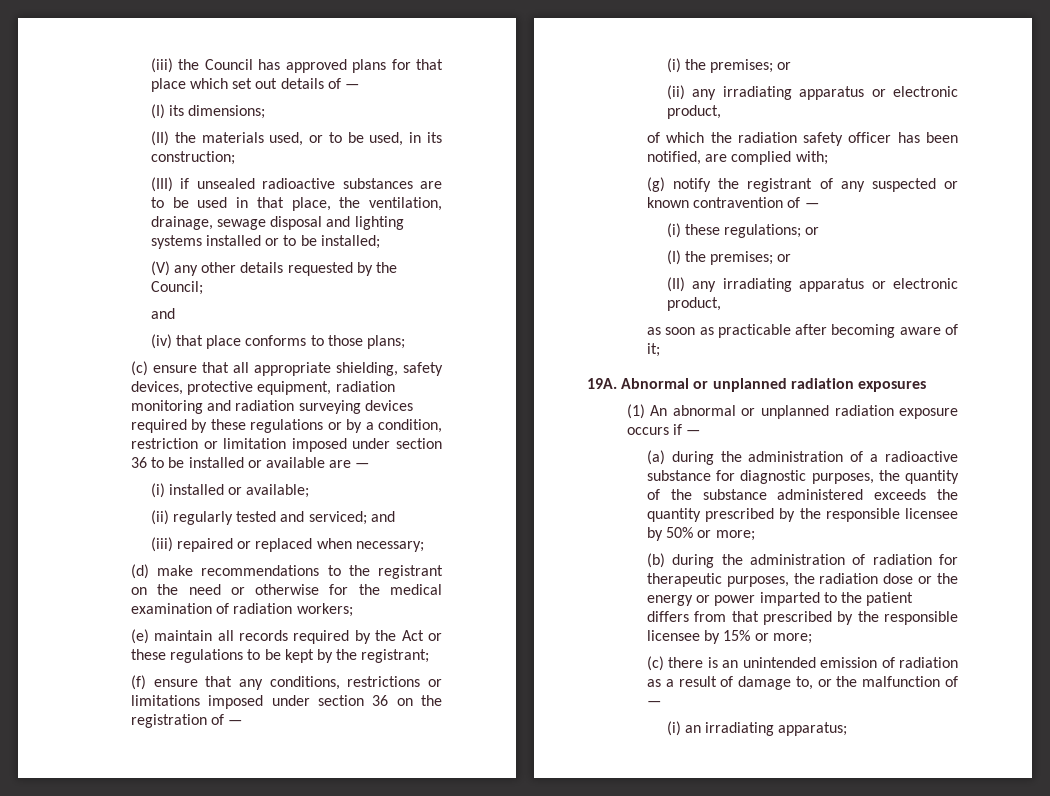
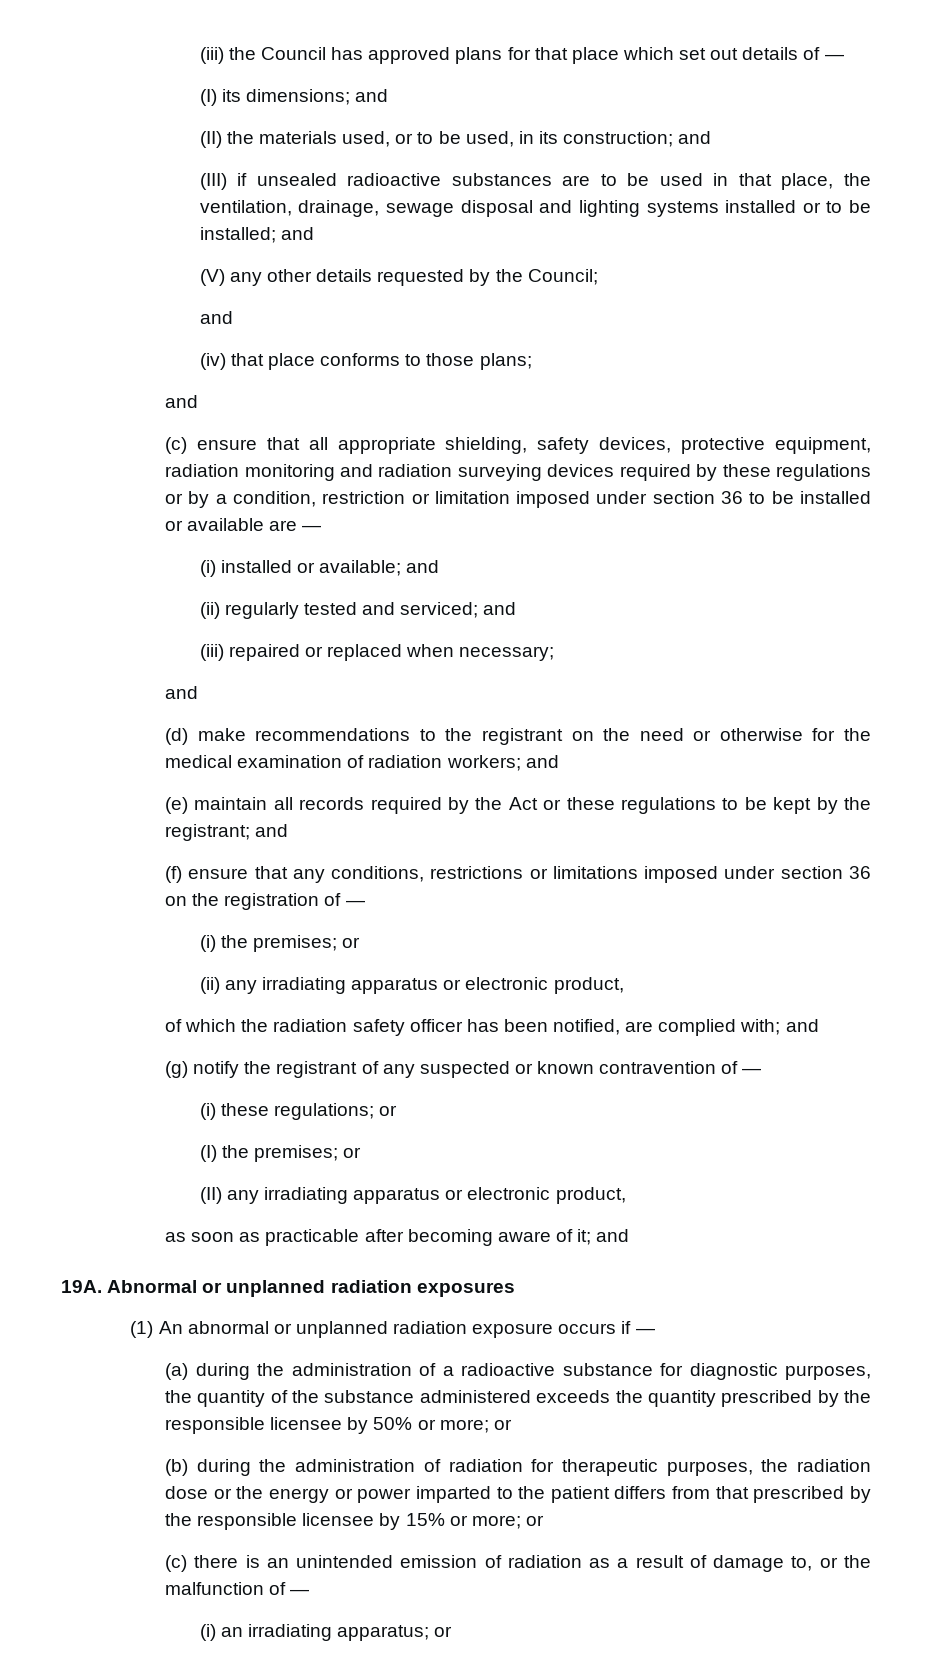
- (I) its dimensions;
+ (I) its dimensions; and
- (II) the materials used, or to be used, in its construction;
+ (II) the materials used, or to be used, in its construction; and
- (III) if unsealed radioactive substances are to be used in that place, the ventilation, drainage, sewage disposal and lighting systems installed or to be installed;
+ (III) if unsealed radioactive substances are to be used in that place, the ventilation, drainage, sewage disposal and lighting systems installed or to be installed; and
  (iv) that place conforms to those plans;
+ and
- (i) installed or available;
+ (i) installed or available; and
  (iii) repaired or replaced when necessary;
+ and
- (d) make recommendations to the registrant on the need or otherwise for the medical examination of radiation workers;
+ (d) make recommendations to the registrant on the need or otherwise for the medical examination of radiation workers; and
- (e) maintain all records required by the Act or these regulations to be kept by the registrant;
+ (e) maintain all records required by the Act or these regulations to be kept by the registrant; and
- of which the radiation safety officer has been notified, are complied with;
+ of which the radiation safety officer has been notified, are complied with; and
- as soon as practicable after becoming aware of it;
+ as soon as practicable after becoming aware of it; and
- (a) during the administration of a radioactive substance for diagnostic purposes, the quantity of the substance administered exceeds the quantity prescribed by the responsible licensee by 50% or more;
+ (a) during the administration of a radioactive substance for diagnostic purposes, the quantity of the substance administered exceeds the quantity prescribed by the responsible licensee by 50% or more; or
- (b) during the administration of radiation for therapeutic purposes, the radiation dose or the energy or power imparted to the patient differs from that prescribed by the responsible licensee by 15% or more;
+ (b) during the administration of radiation for therapeutic purposes, the radiation dose or the energy or power imparted to the patient differs from that prescribed by the responsible licensee by 15% or more; or
- (i) an irradiating apparatus;
+ (i) an irradiating apparatus; or

